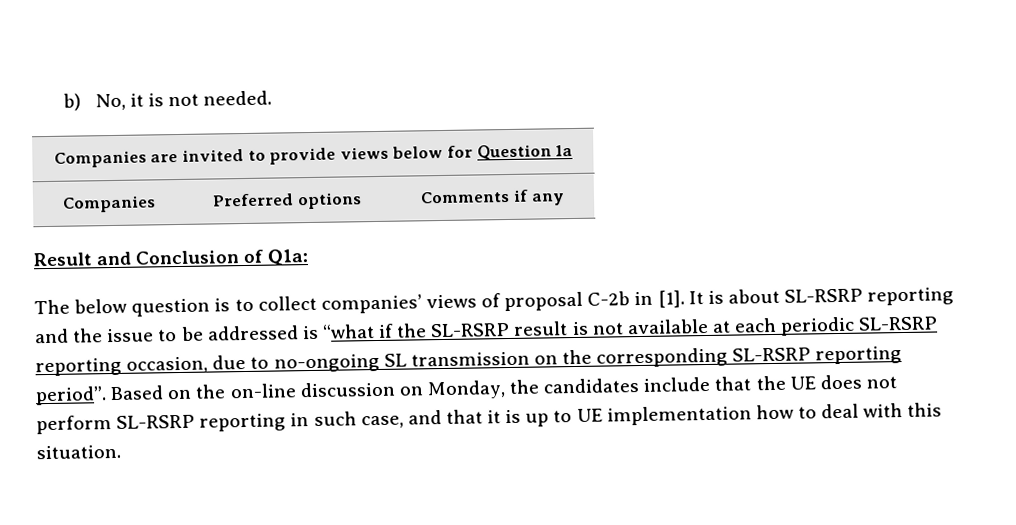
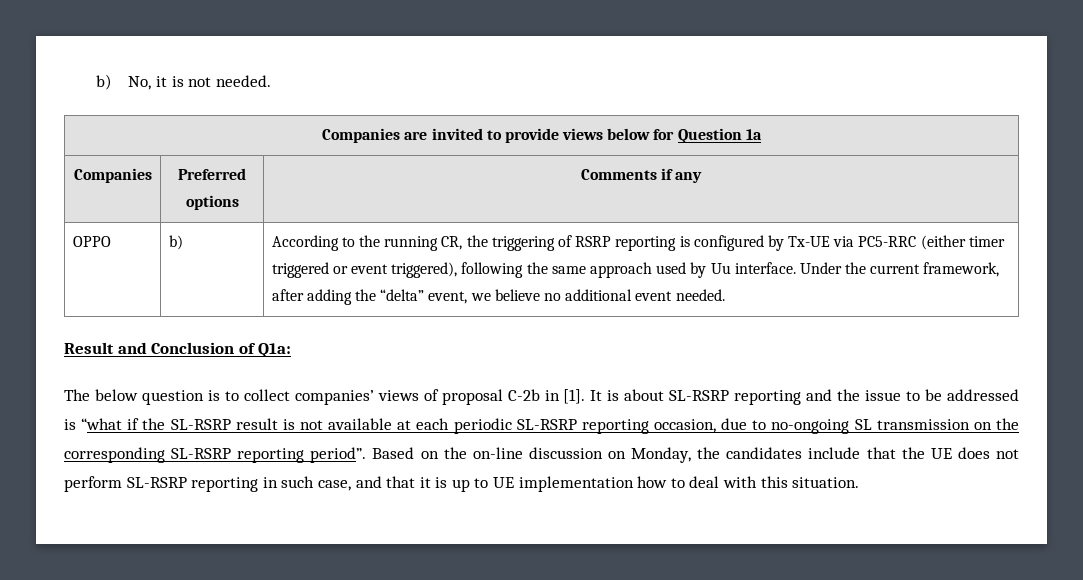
+ OPPO | b) | According to the running CR, the triggering of RSRP reporting is configured by Tx-UE via PC5-RRC (either timer triggered or event triggered), following the same approach used by Uu interface. Under the current framework, after adding the “delta” event, we believe no additional event needed.

